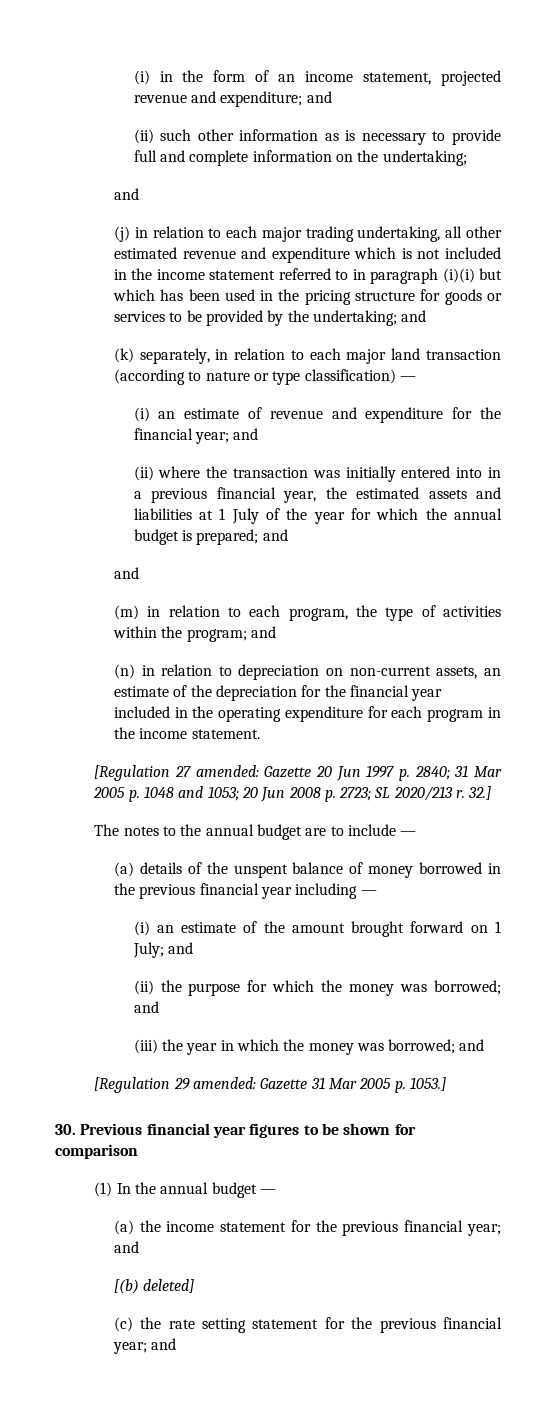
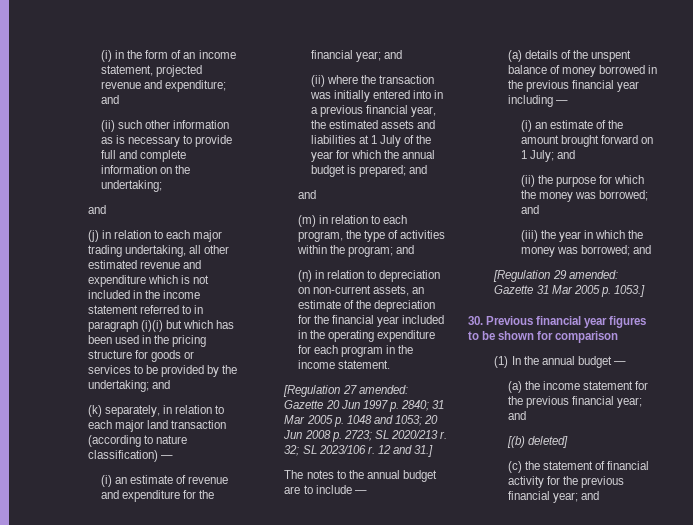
- (k) separately, in relation to each major land transaction (according to nature or type classification) —
+ (k) separately, in relation to each major land transaction (according to nature classification) —
- 32.]
+ 32; SL 2023/106 r. 12 and 31.]
- (c) the rate setting statement for the previous financial year; and
+ (c) the statement of financial activity for the previous financial year; and

